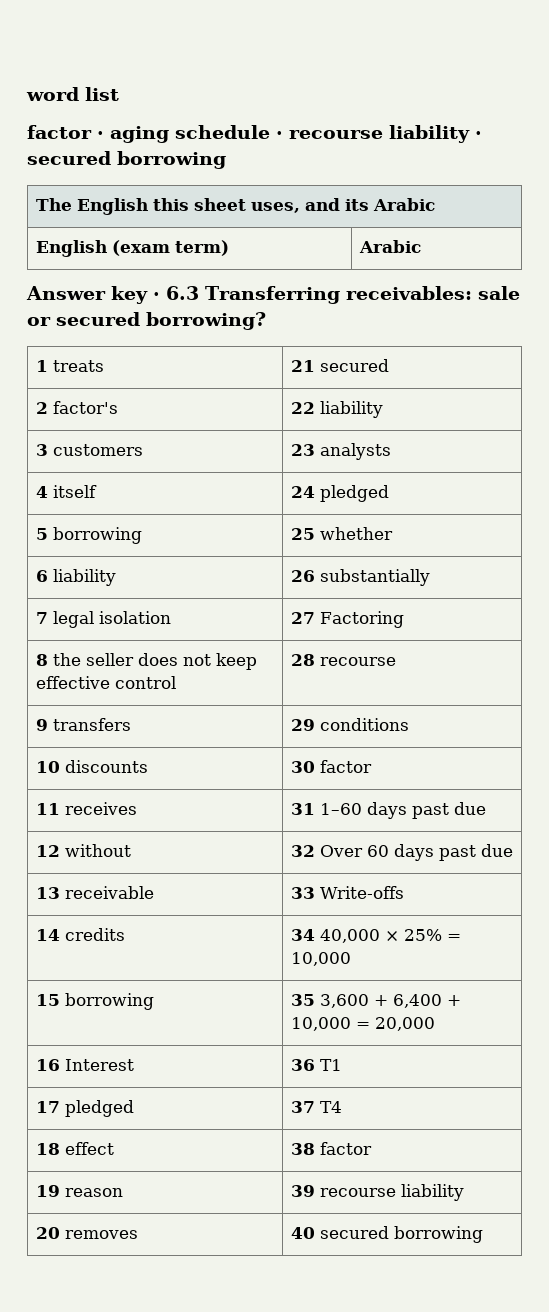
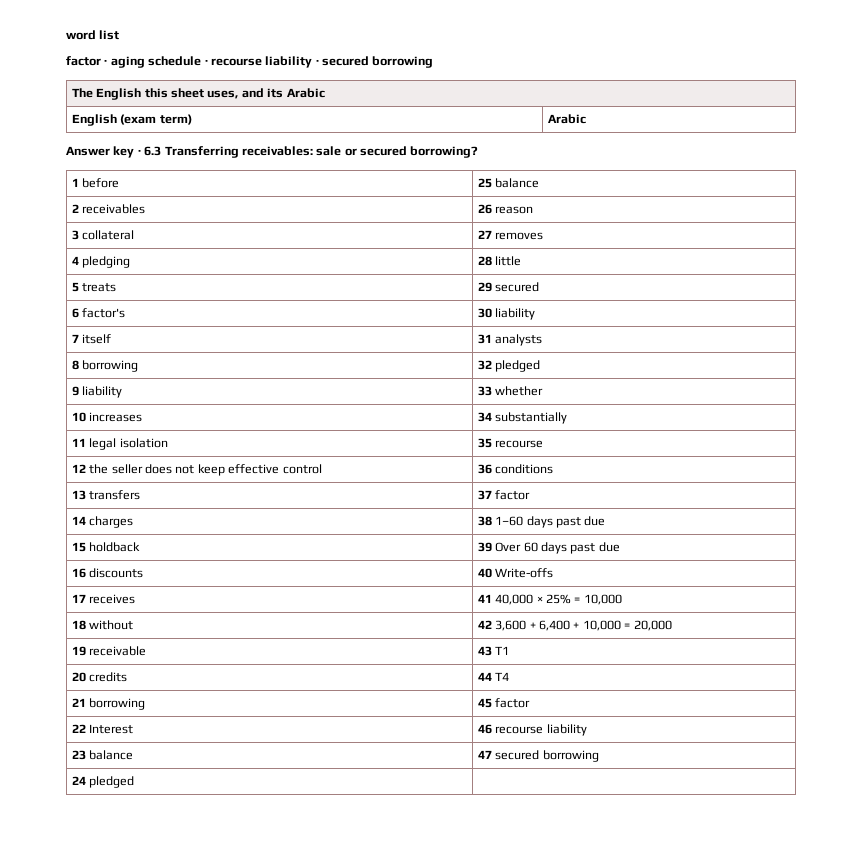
- 1 treats | 21 secured
+ 1 before | 25 balance
+ 2 receivables | 26 reason
+ 3 collateral | 27 removes
+ 4 pledging | 28 little
+ 5 treats | 29 secured
- 2 factor's | 22 liability
- 3 customers | 23 analysts
- 4 itself | 24 pledged
- 5 borrowing | 25 whether
- 6 liability | 26 substantially
+ 6 factor's | 30 liability
+ 7 itself | 31 analysts
+ 8 borrowing | 32 pledged
+ 9 liability | 33 whether
+ 10 increases | 34 substantially
- 7 legal isolation | 27 Factoring
- 8 the seller does not keep effective control | 28 recourse
- 9 transfers | 29 conditions
- 10 discounts | 30 factor
- 11 receives | 31 1–60 days past due
+ 11 legal isolation | 35 recourse
+ 12 the seller does not keep effective control | 36 conditions
+ 13 transfers | 37 factor
+ 14 charges | 38 1–60 days past due
- 12 without | 32 Over 60 days past due
+ 15 holdback | 39 Over 60 days past due
- 13 receivable | 33 Write-offs
- 14 credits | 34 40,000 × 25% = 10,000
+ 16 discounts | 40 Write-offs
+ 17 receives | 41 40,000 × 25% = 10,000
- 15 borrowing | 35 3,600 + 6,400 + 10,000 = 20,000
+ 18 without | 42 3,600 + 6,400 + 10,000 = 20,000
- 16 Interest | 36 T1
- 17 pledged | 37 T4
- 18 effect | 38 factor
- 19 reason | 39 recourse liability
+ 19 receivable | 43 T1
+ 20 credits | 44 T4
+ 21 borrowing | 45 factor
+ 22 Interest | 46 recourse liability
- 20 removes | 40 secured borrowing
+ 23 balance | 47 secured borrowing
+ 24 pledged |

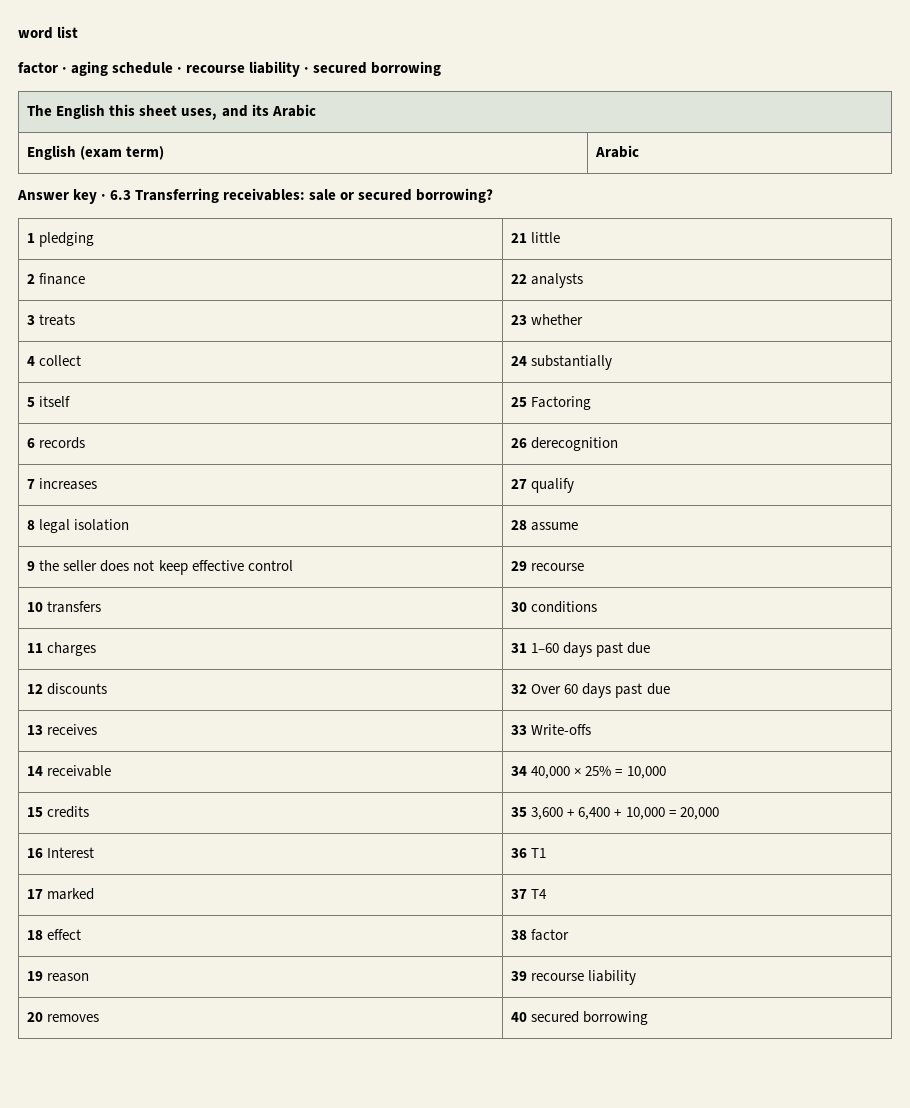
- 1 before | 25 balance
- 2 receivables | 26 reason
- 3 collateral | 27 removes
- 4 pledging | 28 little
- 5 treats | 29 secured
- 6 factor's | 30 liability
- 7 itself | 31 analysts
- 8 borrowing | 32 pledged
- 9 liability | 33 whether
- 10 increases | 34 substantially
- 11 legal isolation | 35 recourse
- 12 the seller does not keep effective control | 36 conditions
- 13 transfers | 37 factor
- 14 charges | 38 1–60 days past due
+ 1 pledging | 21 little
+ 2 finance | 22 analysts
+ 3 treats | 23 whether
+ 4 collect | 24 substantially
+ 5 itself | 25 Factoring
+ 6 records | 26 derecognition
+ 7 increases | 27 qualify
+ 8 legal isolation | 28 assume
+ 9 the seller does not keep effective control | 29 recourse
+ 10 transfers | 30 conditions
+ 11 charges | 31 1–60 days past due
- 15 holdback | 39 Over 60 days past due
+ 12 discounts | 32 Over 60 days past due
- 16 discounts | 40 Write-offs
- 17 receives | 41 40,000 × 25% = 10,000
+ 13 receives | 33 Write-offs
+ 14 receivable | 34 40,000 × 25% = 10,000
- 18 without | 42 3,600 + 6,400 + 10,000 = 20,000
+ 15 credits | 35 3,600 + 6,400 + 10,000 = 20,000
- 19 receivable | 43 T1
- 20 credits | 44 T4
- 21 borrowing | 45 factor
- 22 Interest | 46 recourse liability
+ 16 Interest | 36 T1
+ 17 marked | 37 T4
+ 18 effect | 38 factor
+ 19 reason | 39 recourse liability
- 23 balance | 47 secured borrowing
- 24 pledged |
+ 20 removes | 40 secured borrowing

